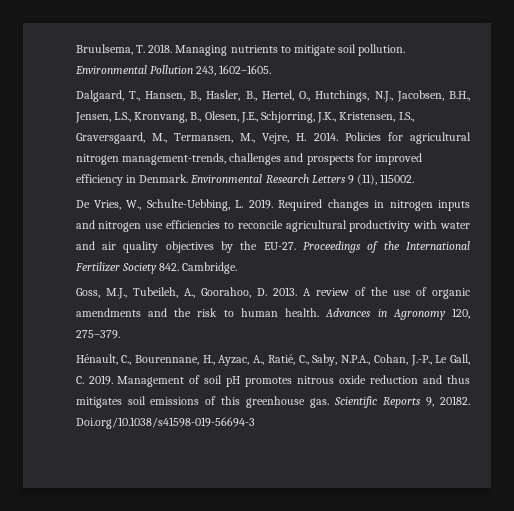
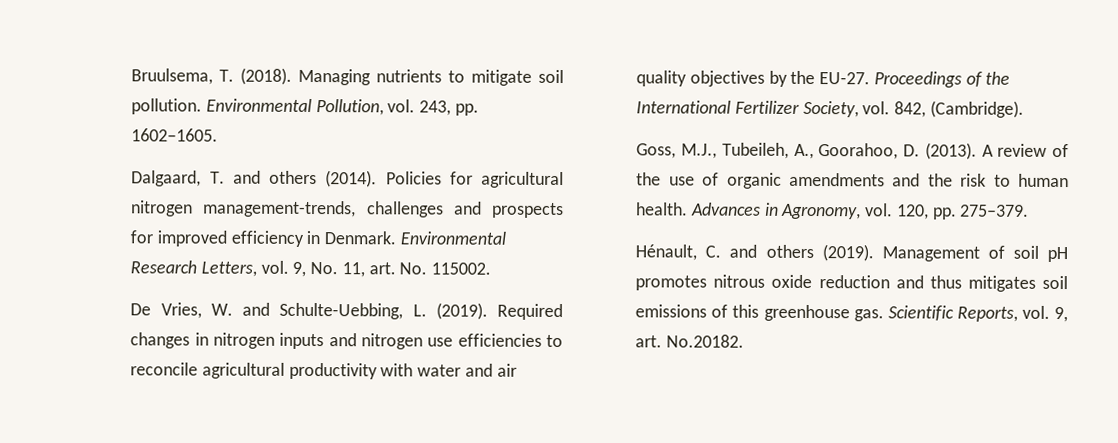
- Bruulsema, T. 2018.
+ Bruulsema, T. (2018).
- Environmental Pollution 243, 1602–1605.
- Dalgaard, T., Hansen, B., Hasler, B., Hertel, O., Hutchings, N.J., Jacobsen, B.H., Jensen, L.S., Kronvang, B., Olesen, J.E., Schjorring, J.K., Kristensen, I.S., Graversgaard, M., Termansen, M., Vejre, H. 2014.
+ Environmental Pollution, vol. 243, pp. 1602–1605.
+ Dalgaard, T. and others (2014).
- Environmental Research Letters 9 (11), 115002.
+ Environmental Research Letters, vol. 9, No. 11, art. No. 115002.
- De Vries, W., Schulte-Uebbing, L. 2019.
+ De Vries, W. and Schulte-Uebbing, L. (2019).
- Proceedings of the International Fertilizer Society 842. Cambridge.
+ Proceedings of the International Fertilizer Society, vol. 842, (Cambridge).
- Goss, M.J., Tubeileh, A., Goorahoo, D. 2013.
+ Goss, M.J., Tubeileh, A., Goorahoo, D. (2013).
- Advances in Agronomy 120, 275–379.
- Hénault, C., Bourennane, H., Ayzac, A., Ratié, C., Saby, N.P.A., Cohan, J.-P., Le Gall, C. 2019.
+ Advances in Agronomy, vol. 120, pp. 275–379.
+ Hénault, C. and others (2019).
- Scientific Reports 9, 20182. Doi.org/10.1038/s41598-019-56694-3
+ Scientific Reports, vol. 9, art. No.20182.

